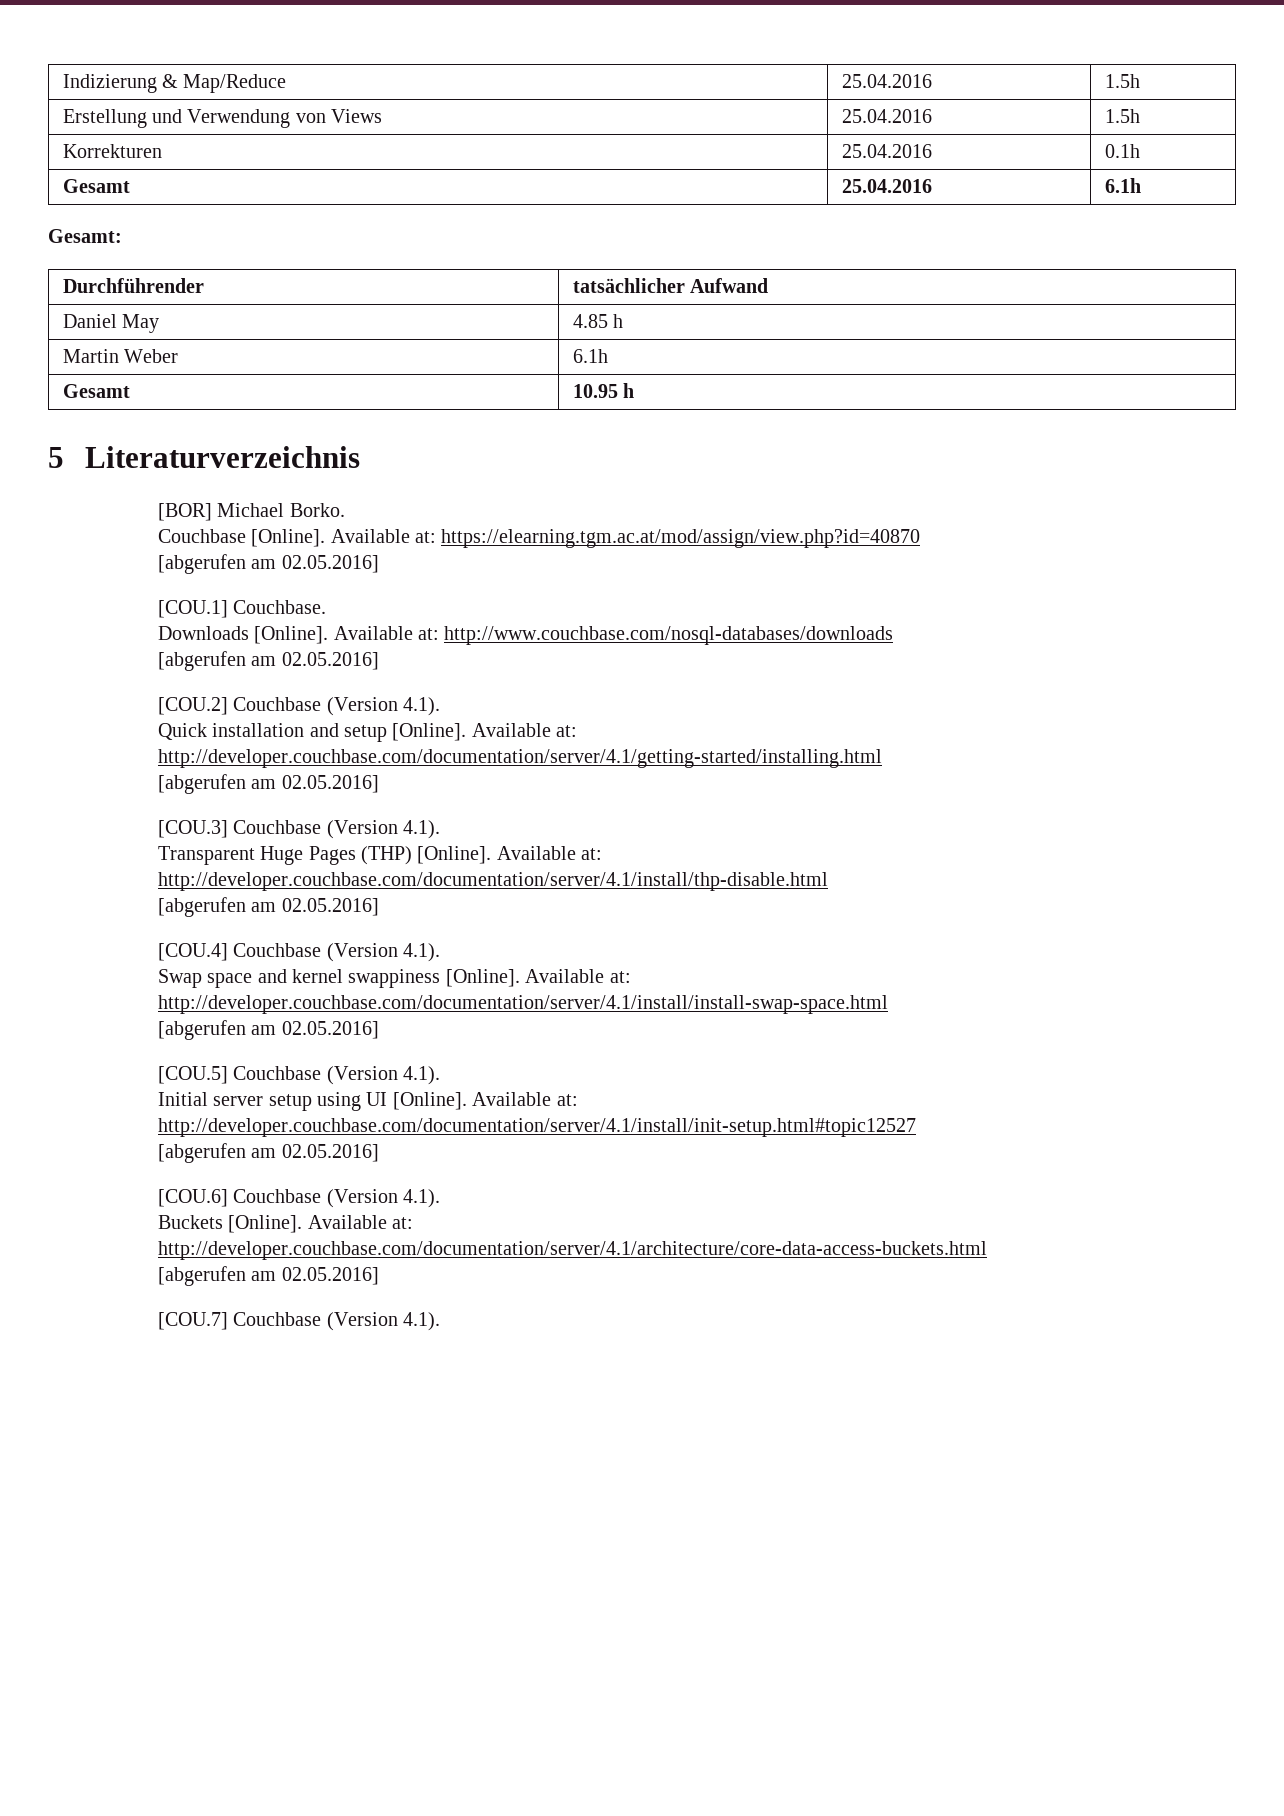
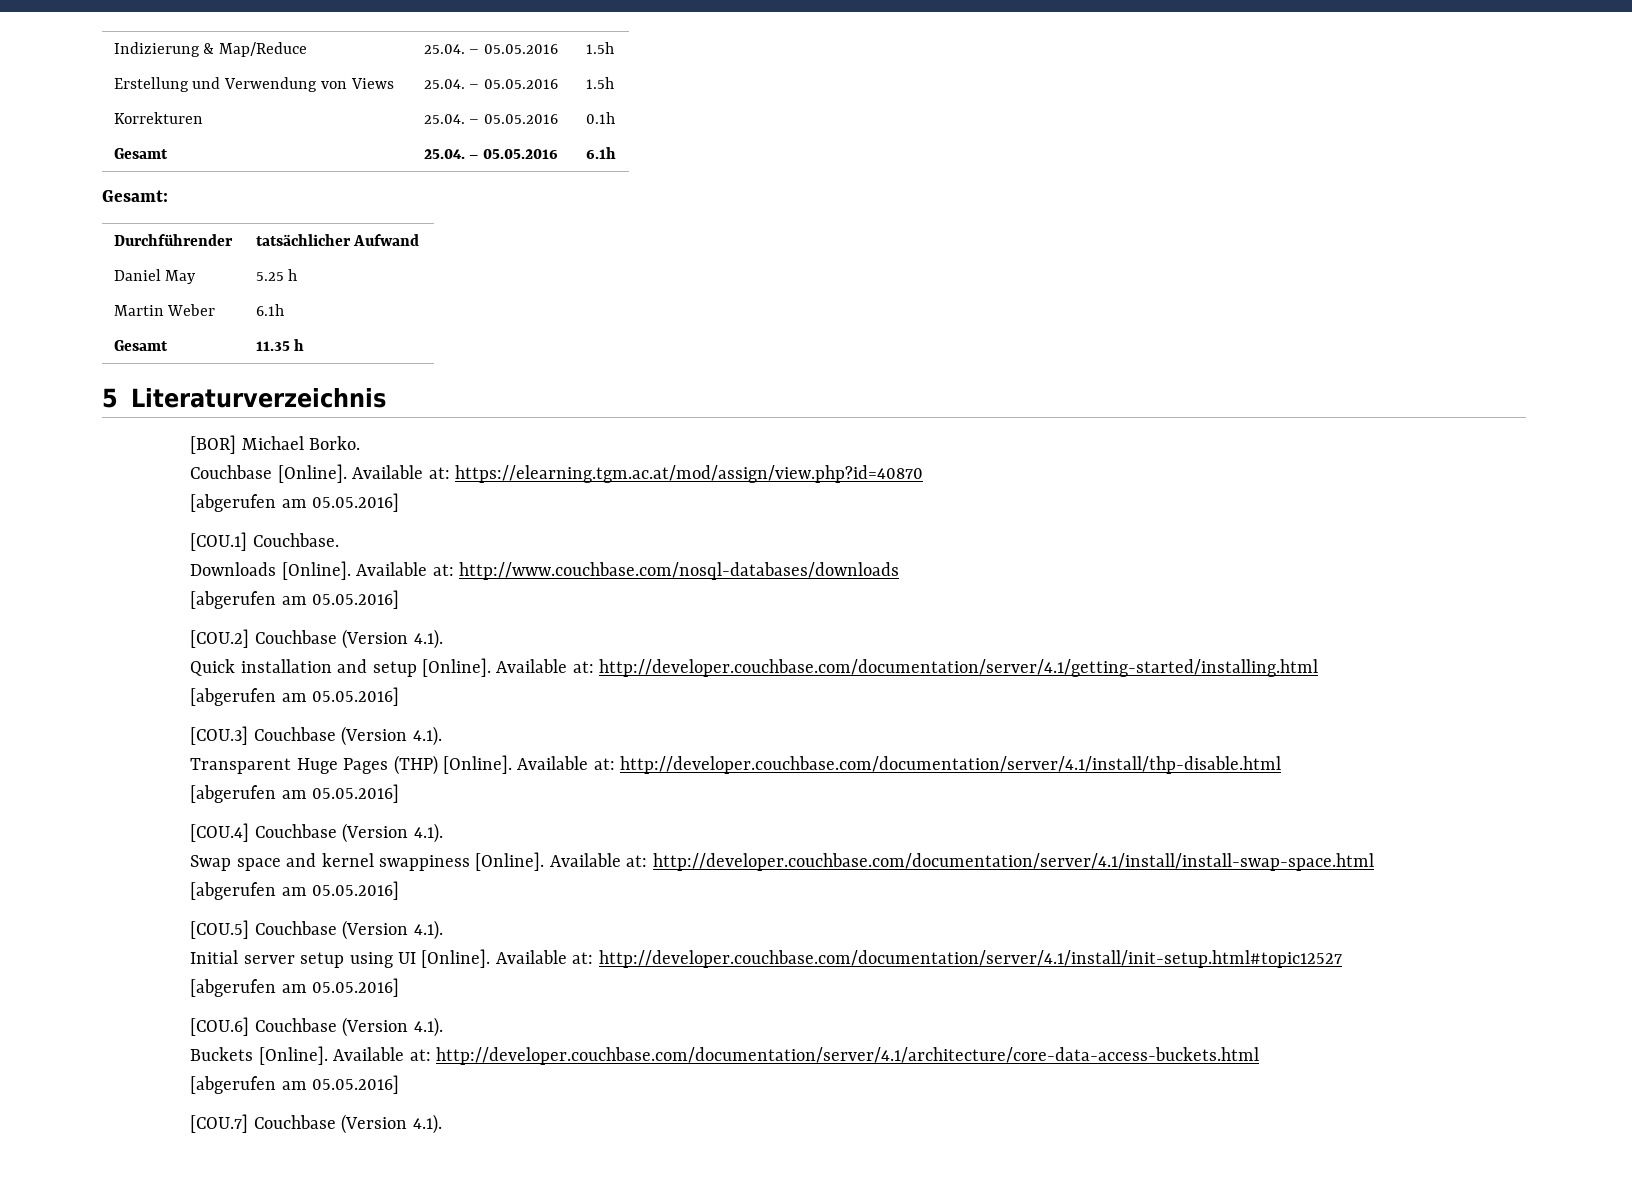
- Indizierung & Map/Reduce | 25.04.2016 | 1.5h
+ Indizierung & Map/Reduce | 25.04. – 05.05.2016 | 1.5h
- Erstellung und Verwendung von Views | 25.04.2016 | 1.5h
+ Erstellung und Verwendung von Views | 25.04. – 05.05.2016 | 1.5h
- Korrekturen | 25.04.2016 | 0.1h
+ Korrekturen | 25.04. – 05.05.2016 | 0.1h
- Gesamt | 25.04.2016 | 6.1h
+ Gesamt | 25.04. – 05.05.2016 | 6.1h
- Daniel May | 4.85 h
+ Daniel May | 5.25 h
- Gesamt | 10.95 h
+ Gesamt | 11.35 h
  Available at: https://elearning.tgm.ac.at/mod/assign/view.php?id=40870
- [abgerufen am 02.05.2016]
+ [abgerufen am 05.05.2016]
  Available at: http://www.couchbase.com/nosql-databases/downloads
- [abgerufen am 02.05.2016]
+ [abgerufen am 05.05.2016]
  Available at: http://developer.couchbase.com/documentation/server/4.1/getting-started/installing.html
- [abgerufen am 02.05.2016]
+ [abgerufen am 05.05.2016]
  Available at: http://developer.couchbase.com/documentation/server/4.1/install/thp-disable.html
- [abgerufen am 02.05.2016]
+ [abgerufen am 05.05.2016]
  Available at: http://developer.couchbase.com/documentation/server/4.1/install/install-swap-space.html
- [abgerufen am 02.05.2016]
+ [abgerufen am 05.05.2016]
  Available at: http://developer.couchbase.com/documentation/server/4.1/install/init-setup.html#topic12527
- [abgerufen am 02.05.2016]
+ [abgerufen am 05.05.2016]
  Available at: http://developer.couchbase.com/documentation/server/4.1/architecture/core-data-access-buckets.html
- [abgerufen am 02.05.2016]
+ [abgerufen am 05.05.2016]

